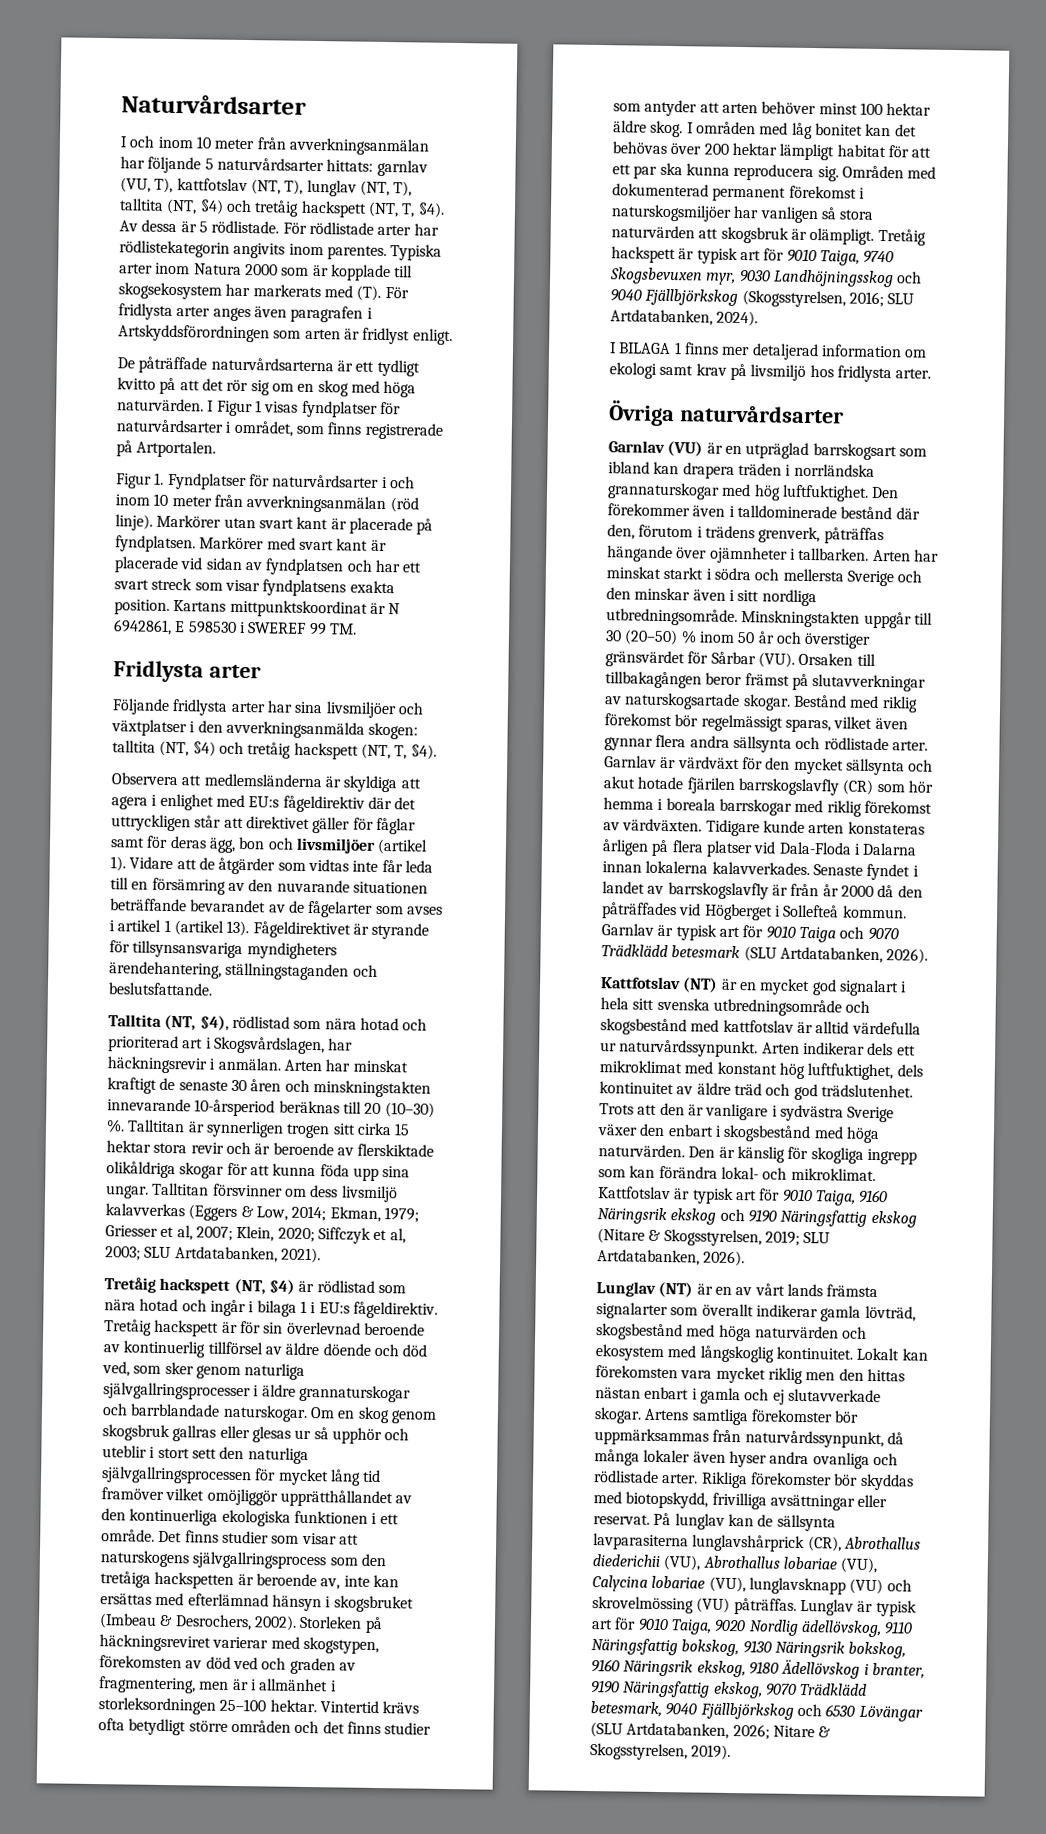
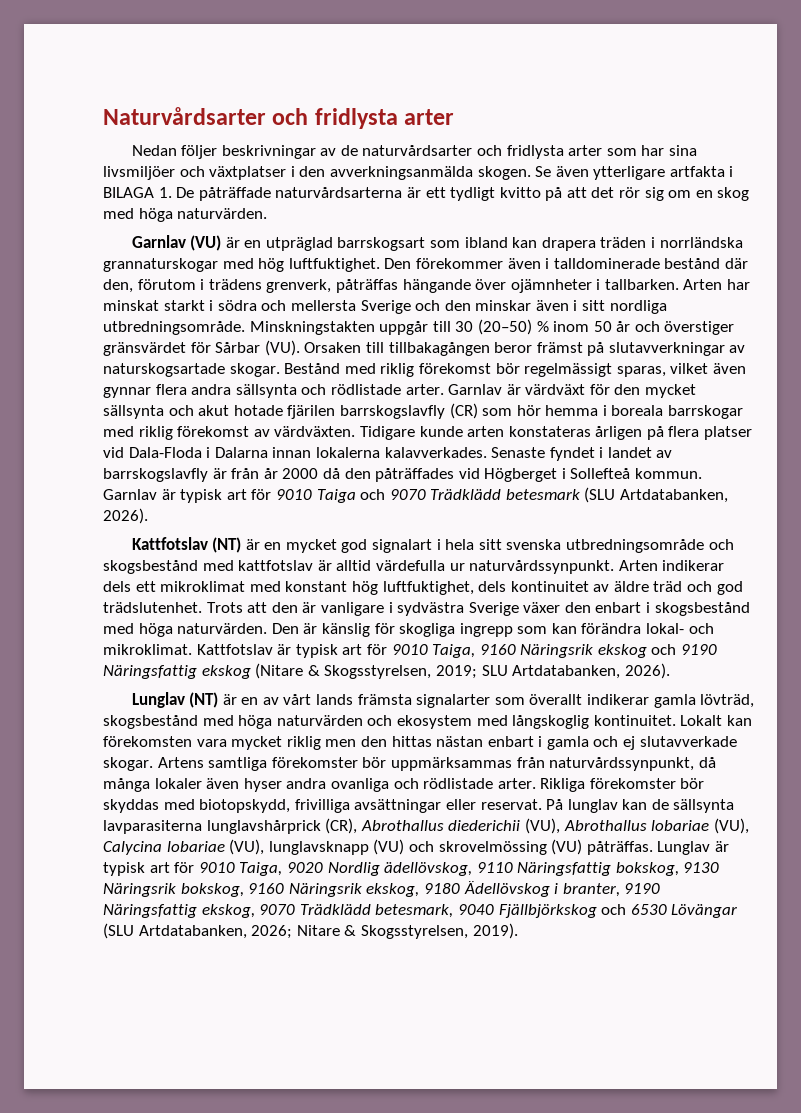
- Naturvårdsarter
- I och inom 10 meter från avverkningsanmälan har följande 5 naturvårdsarter hittats: garnlav (VU, T), kattfotslav (NT, T), lunglav (NT, T), talltita (NT, §4) och tretåig hackspett (NT, T, §4). Av dessa är 5 rödlistade. För rödlistade arter har rödlistekategorin angivits inom parentes. Typiska arter inom Natura 2000 som är kopplade till skogsekosystem har markerats med (T). För fridlysta arter anges även paragrafen i Artskyddsförordningen som arten är fridlyst enligt.
- De påträffade naturvårdsarterna är ett tydligt kvitto på att det rör sig om en skog med höga naturvärden. I Figur 1 visas fyndplatser för naturvårdsarter i området, som finns registrerade på Artportalen.
- Figur 1. Fyndplatser för naturvårdsarter i och inom 10 meter från avverkningsanmälan (röd linje). Markörer utan svart kant är placerade på fyndplatsen. Markörer med svart kant är placerade vid sidan av fyndplatsen och har ett svart streck som visar fyndplatsens exakta position. Kartans mittpunktskoordinat är N 6942861, E 598530 i SWEREF 99 TM.
- Fridlysta arter
- Följande fridlysta arter har sina livsmiljöer och växtplatser i den avverkningsanmälda skogen: talltita (NT, §4) och tretåig hackspett (NT, T, §4).
- Observera att medlemsländerna är skyldiga att agera i enlighet med EU:s fågeldirektiv där det uttryckligen står att direktivet gäller för fåglar samt för deras ägg, bon och livsmiljöer (artikel 1). Vidare att de åtgärder som vidtas inte får leda till en försämring av den nuvarande situationen beträffande bevarandet av de fågelarter som avses i artikel 1 (artikel 13). Fågeldirektivet är styrande för tillsynsansvariga myndigheters ärendehantering, ställningstaganden och beslutsfattande.
- Talltita (NT, §4), rödlistad som nära hotad och prioriterad art i Skogsvårdslagen, har häckningsrevir i anmälan. Arten har minskat kraftigt de senaste 30 åren och minskningstakten innevarande 10-årsperiod beräknas till 20 (10–30) %. Talltitan är synnerligen trogen sitt cirka 15 hektar stora revir och är beroende av flerskiktade olikåldriga skogar för att kunna föda upp sina ungar. Talltitan försvinner om dess livsmiljö kalavverkas (Eggers & Low, 2014; Ekman, 1979; Griesser et al, 2007; Klein, 2020; Siffczyk et al, 2003; SLU Artdatabanken, 2021).
- Tretåig hackspett (NT, §4) är rödlistad som nära hotad och ingår i bilaga 1 i EU:s fågeldirektiv. Tretåig hackspett är för sin överlevnad beroende av kontinuerlig tillförsel av äldre döende och död ved, som sker genom naturliga självgallringsprocesser i äldre grannaturskogar och barrblandade naturskogar. Om en skog genom skogsbruk gallras eller glesas ur så upphör och uteblir i stort sett den naturliga självgallringsprocessen för mycket lång tid framöver vilket omöjliggör upprätthållandet av den kontinuerliga ekologiska funktionen i ett område. Det finns studier som visar att naturskogens självgallringsprocess som den tretåiga hackspetten är beroende av, inte kan ersättas med efterlämnad hänsyn i skogsbruket (Imbeau & Desrochers, 2002). Storleken på häckningsreviret varierar med skogstypen, förekomsten av död ved och graden av fragmentering, men är i allmänhet i storleksordningen 25–100 hektar. Vintertid krävs ofta betydligt större områden och det finns studier som antyder att arten behöver minst 100 hektar äldre skog. I områden med låg bonitet kan det behövas över 200 hektar lämpligt habitat för att ett par ska kunna reproducera sig. Områden med dokumenterad permanent förekomst i naturskogsmiljöer har vanligen så stora naturvärden att skogsbruk är olämpligt. Tretåig hackspett är typisk art för 9010 Taiga, 9740 Skogsbevuxen myr, 9030 Landhöjningsskog och 9040 Fjällbjörkskog (Skogsstyrelsen, 2016; SLU Artdatabanken, 2024).
- I BILAGA 1 finns mer detaljerad information om ekologi samt krav på livsmiljö hos fridlysta arter.
- Övriga naturvårdsarter
+ Naturvårdsarter och fridlysta arter
+ Nedan följer beskrivningar av de naturvårdsarter och fridlysta arter som har sina livsmiljöer och växtplatser i den avverkningsanmälda skogen. Se även ytterligare artfakta i BILAGA 1. De påträffade naturvårdsarterna är ett tydligt kvitto på att det rör sig om en skog med höga naturvärden.

